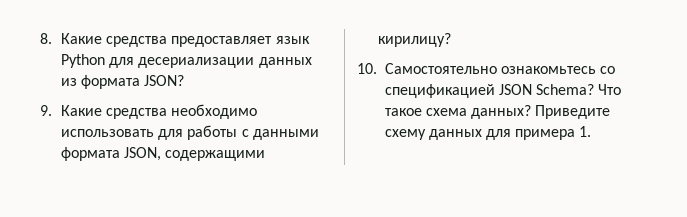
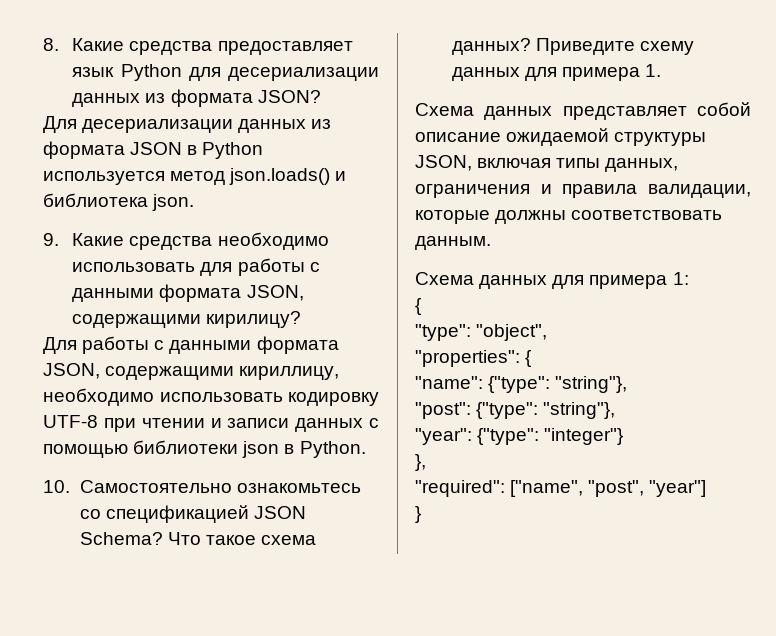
+ Для десериализации данных из формата JSON в Python используется метод json.loads() и библиотека json.
+ Для работы с данными формата JSON, содержащими кириллицу, необходимо использовать кодировку UTF-8 при чтении и записи данных с помощью библиотеки json в Python.
+ Схема данных представляет собой описание ожидаемой структуры JSON, включая типы данных, ограничения и правила валидации, которые должны соответствовать данным.
+ Схема данных для примера 1:
+ {
+ "type": "object",
+ "properties": {
+ "name": {"type": "string"},
+ "post": {"type": "string"},
+ "year": {"type": "integer"}
+ },
+ "required": ["name", "post", "year"]
+ }

